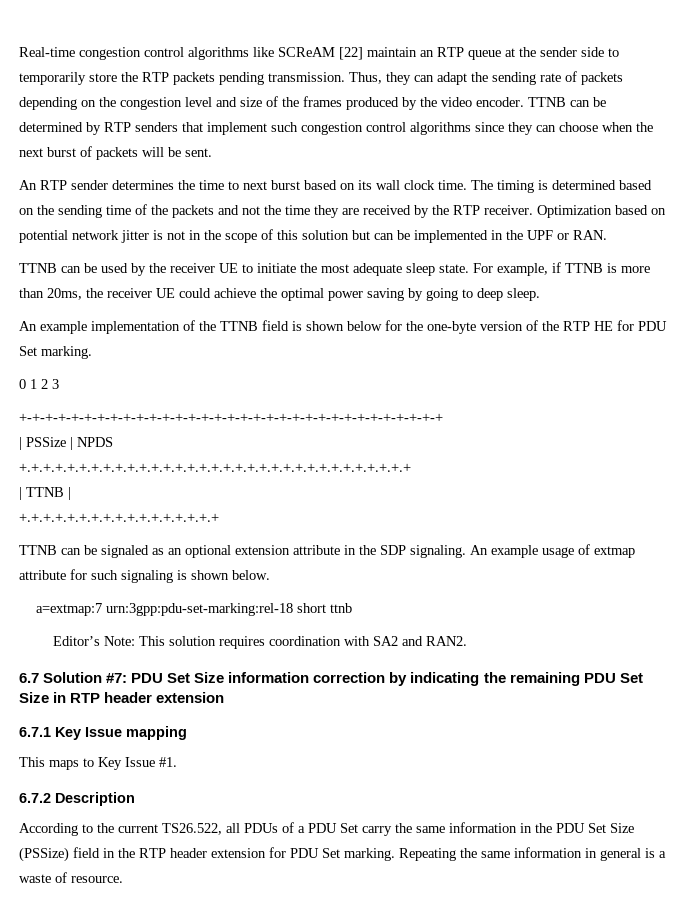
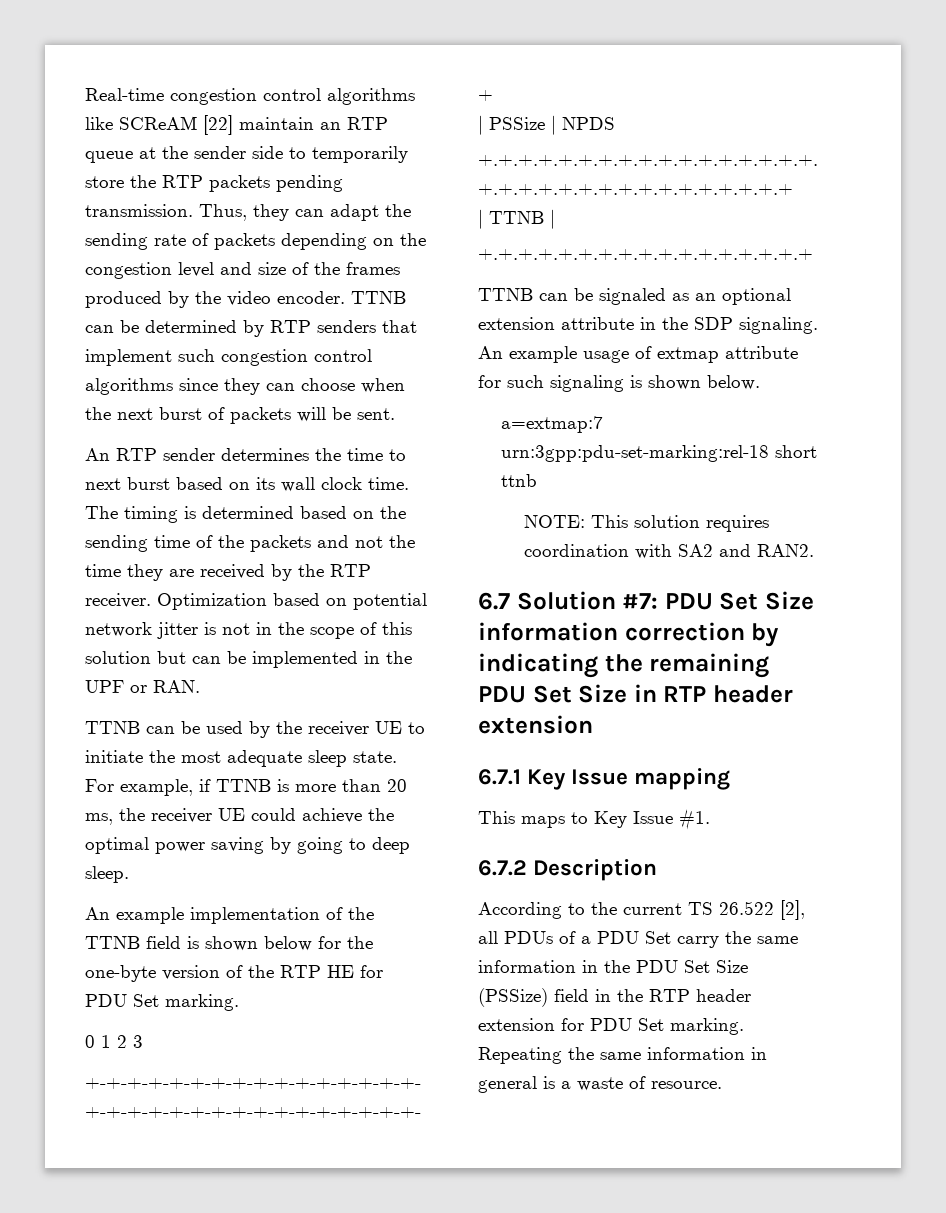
- For example, if TTNB is more than 20ms, the receiver UE could achieve the optimal power saving by going to deep sleep.
+ For example, if TTNB is more than 20 ms, the receiver UE could achieve the optimal power saving by going to deep sleep.
- Editor’s Note: This solution requires coordination with SA2 and RAN2.
+ NOTE: This solution requires coordination with SA2 and RAN2.
- According to the current TS26.522, all PDUs of a PDU Set carry the same information in the PDU Set Size (PSSize) field in the RTP header extension for PDU Set marking.
+ According to the current TS 26.522 [2], all PDUs of a PDU Set carry the same information in the PDU Set Size (PSSize) field in the RTP header extension for PDU Set marking.

